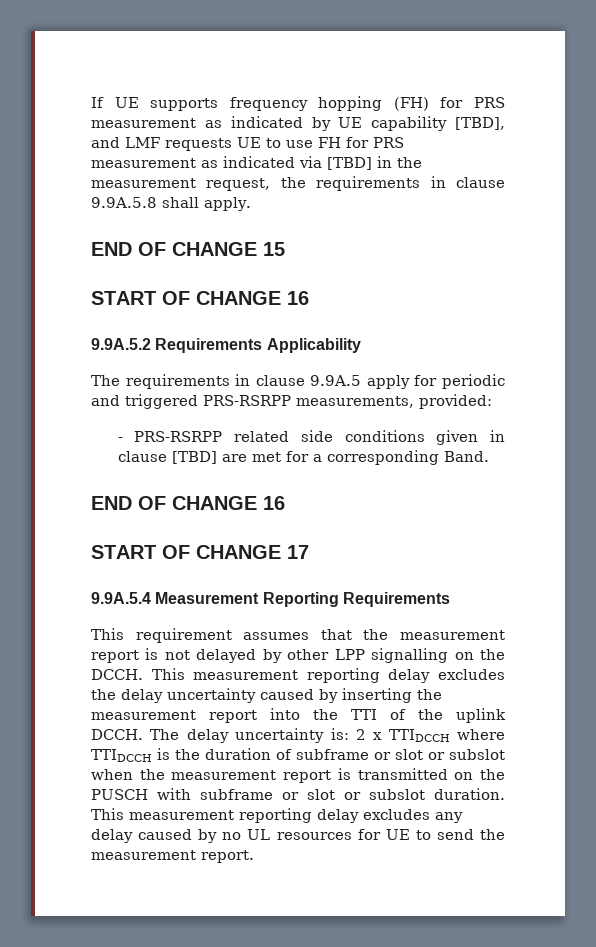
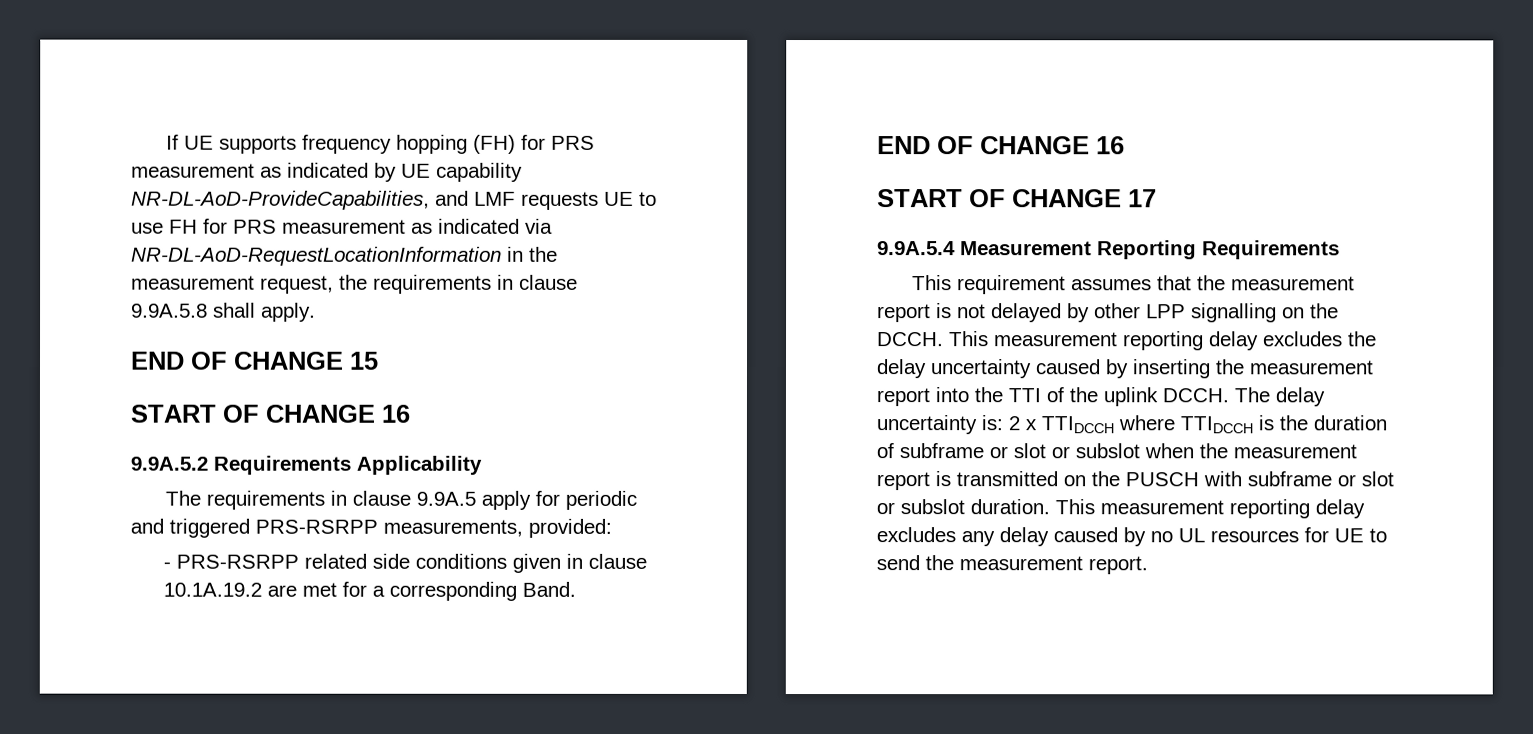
- If UE supports frequency hopping (FH) for PRS measurement as indicated by UE capability [TBD], and LMF requests UE to use FH for PRS measurement as indicated via [TBD] in the measurement request, the requirements in clause 9.9A.5.8 shall apply.
+ If UE supports frequency hopping (FH) for PRS measurement as indicated by UE capability NR-DL-AoD-ProvideCapabilities, and LMF requests UE to use FH for PRS measurement as indicated via NR-DL-AoD-RequestLocationInformation in the measurement request, the requirements in clause 9.9A.5.8 shall apply.
- - PRS-RSRPP related side conditions given in clause [TBD] are met for a corresponding Band.
+ - PRS-RSRPP related side conditions given in clause 10.1A.19.2 are met for a corresponding Band.

